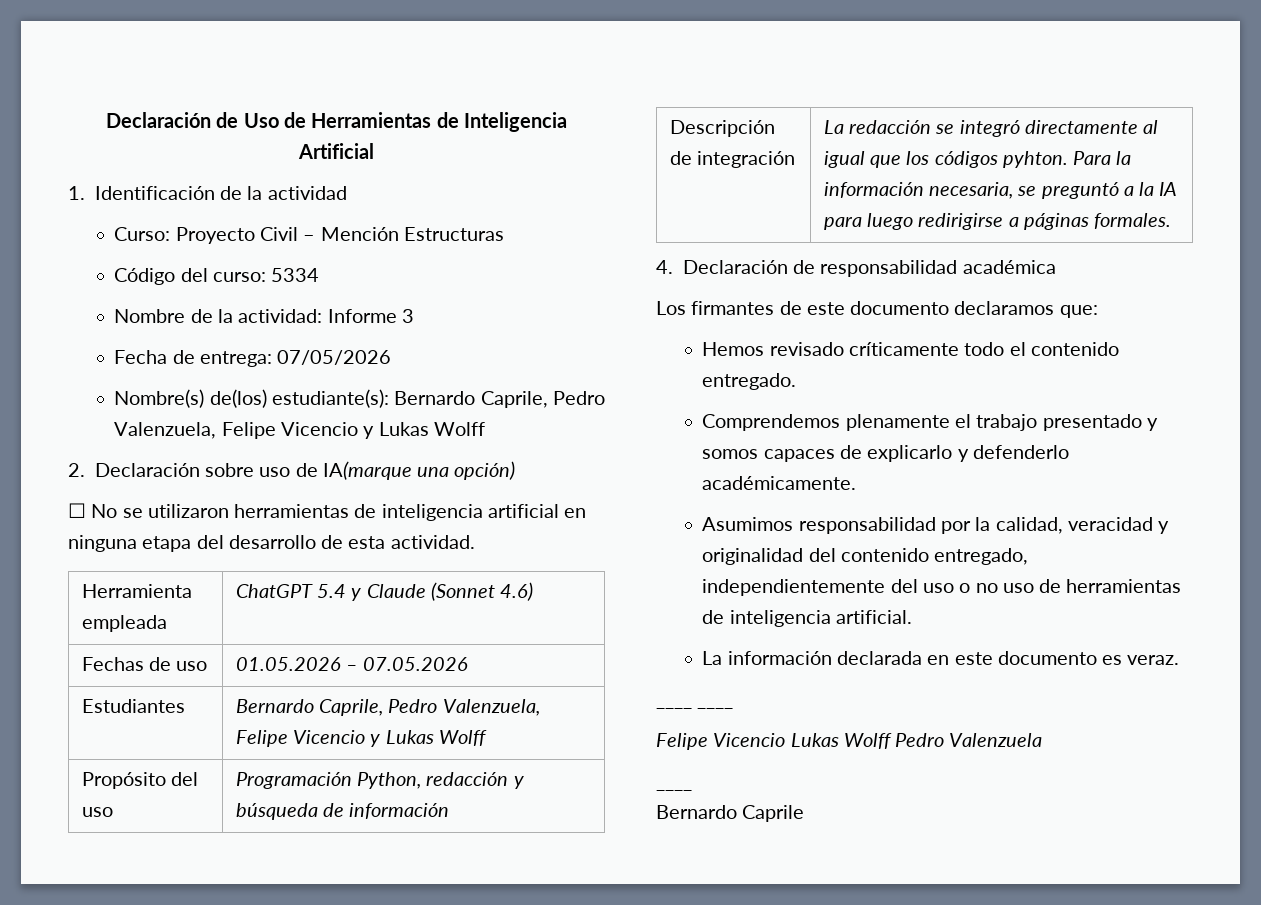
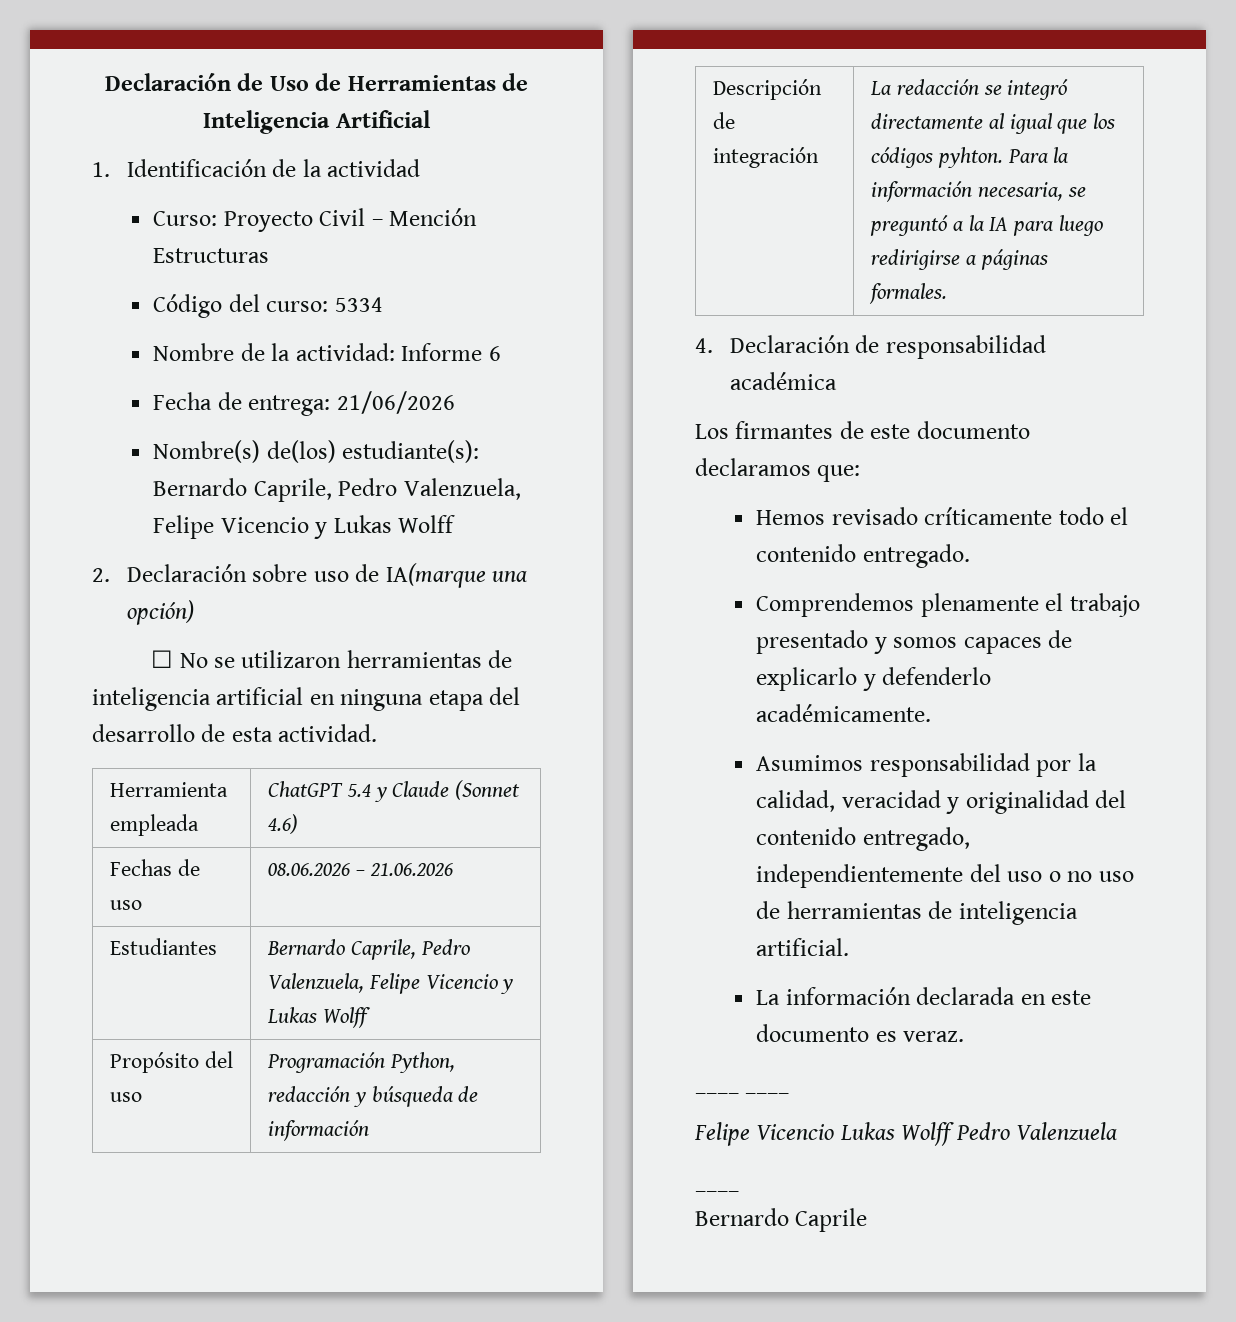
- Nombre de la actividad: Informe 3
+ Nombre de la actividad: Informe 6
- Fecha de entrega: 07/05/2026
+ Fecha de entrega: 21/06/2026
- Fechas de uso | 01.05.2026 – 07.05.2026
+ Fechas de uso | 08.06.2026 – 21.06.2026

